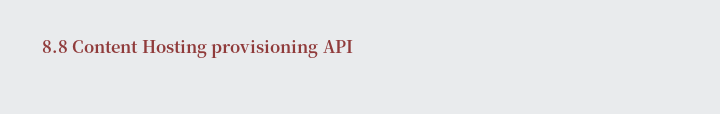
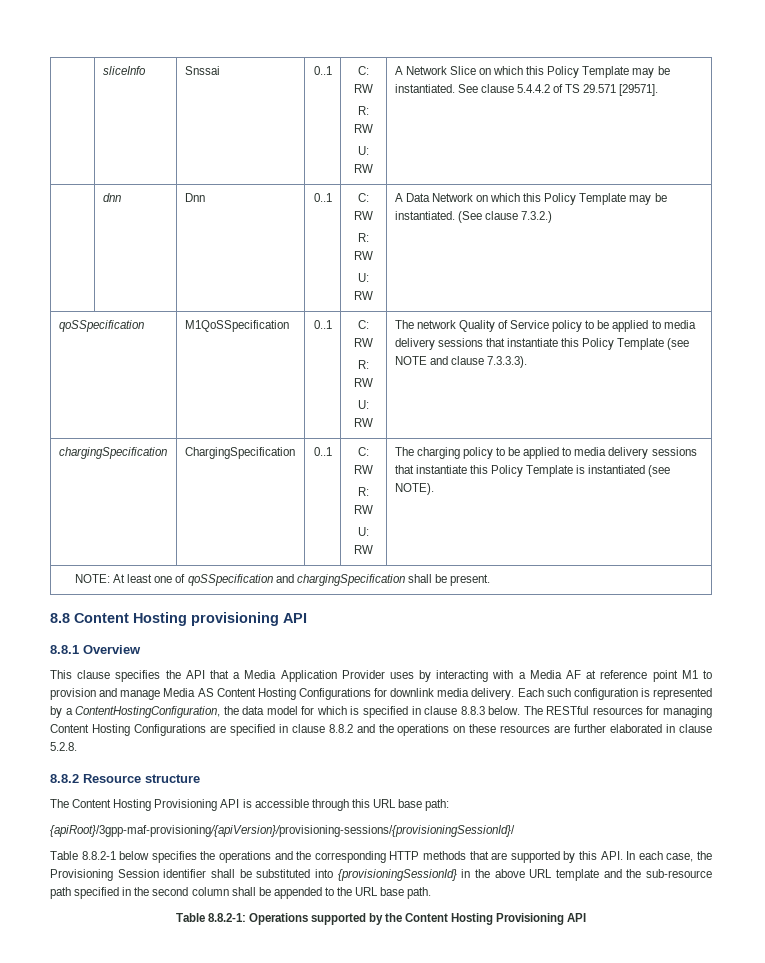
+ | sliceInfo | Snssai | 0..1 | C: RW
+ R: RW
+ U: RW | A Network Slice on which this Policy Template may be instantiated. See clause 5.4.4.2 of TS 29.571 [29571].
+ | dnn | Dnn | 0..1 | C: RW
+ R: RW
+ U: RW | A Data Network on which this Policy Template may be instantiated. (See clause 7.3.2.)
+ qoSSpecification | M1QoSSpecification | 0..1 | C: RW
+ R: RW
+ U: RW | The network Quality of Service policy to be applied to media delivery sessions that instantiate this Policy Template (see NOTE and clause 7.3.3.3).
+ chargingSpecification | ChargingSpecification | 0..1 | C: RW
+ R: RW
+ U: RW | The charging policy to be applied to media delivery sessions that instantiate this Policy Template is instantiated (see NOTE).
+ NOTE: At least one of qoSSpecification and chargingSpecification shall be present.
+ 8.8.1 Overview
+ This clause specifies the API that a Media Application Provider uses by interacting with a Media AF at reference point M1 to provision and manage Media AS Content Hosting Configurations for downlink media delivery. Each such configuration is represented by a ContentHostingConfiguration, the data model for which is specified in clause 8.8.3 below. The RESTful resources for managing Content Hosting Configurations are specified in clause 8.8.2 and the operations on these resources are further elaborated in clause 5.2.8.
+ 8.8.2 Resource structure
+ The Content Hosting Provisioning API is accessible through this URL base path:
+ {apiRoot}/3gpp-maf-provisioning/{apiVersion}/provisioning-sessions/{provisioningSessionId}/
+ Table 8.8.2-1 below specifies the operations and the corresponding HTTP methods that are supported by this API. In each case, the Provisioning Session identifier shall be substituted into {provisioningSessionId} in the above URL template and the sub-resource path specified in the second column shall be appended to the URL base path.
+ Table 8.8.2-1: Operations supported by the Content Hosting Provisioning API

